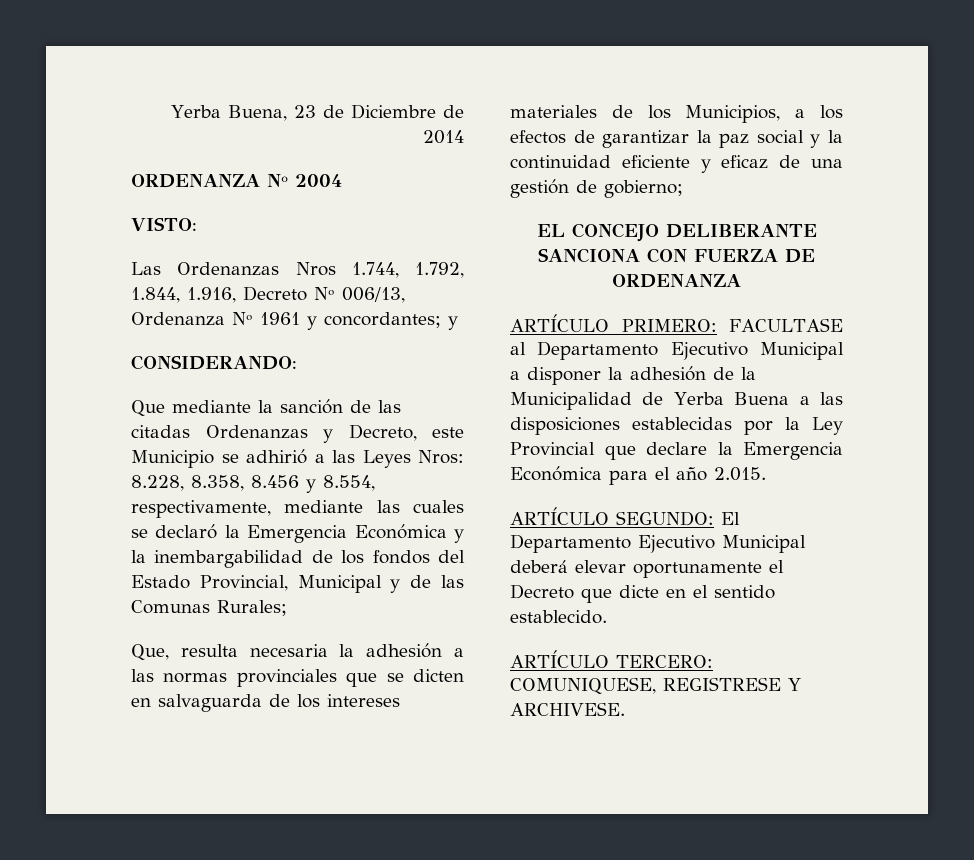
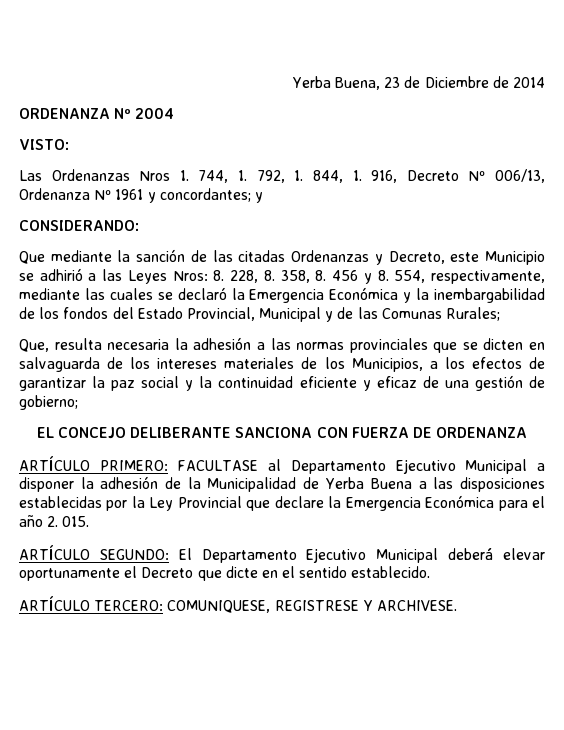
- Las Ordenanzas Nros 1.744, 1.792, 1.844, 1.916, Decreto Nº 006/13, Ordenanza Nº 1961 y concordantes; y
+ Las Ordenanzas Nros 1. 744, 1. 792, 1. 844, 1. 916, Decreto Nº 006/13, Ordenanza Nº 1961 y concordantes; y
- Que mediante la sanción de las citadas Ordenanzas y Decreto, este Municipio se adhirió a las Leyes Nros: 8.228, 8.358, 8.456 y 8.554, respectivamente, mediante las cuales se declaró la Emergencia Económica y la inembargabilidad de los fondos del Estado Provincial, Municipal y de las Comunas Rurales;
+ Que mediante la sanción de las citadas Ordenanzas y Decreto, este Municipio se adhirió a las Leyes Nros: 8. 228, 8. 358, 8. 456 y 8. 554, respectivamente, mediante las cuales se declaró la Emergencia Económica y la inembargabilidad de los fondos del Estado Provincial, Municipal y de las Comunas Rurales;
- ARTÍCULO PRIMERO: FACULTASE al Departamento Ejecutivo Municipal a disponer la adhesión de la Municipalidad de Yerba Buena a las disposiciones establecidas por la Ley Provincial que declare la Emergencia Económica para el año 2.015.
+ ARTÍCULO PRIMERO: FACULTASE al Departamento Ejecutivo Municipal a disponer la adhesión de la Municipalidad de Yerba Buena a las disposiciones establecidas por la Ley Provincial que declare la Emergencia Económica para el año 2. 015.

